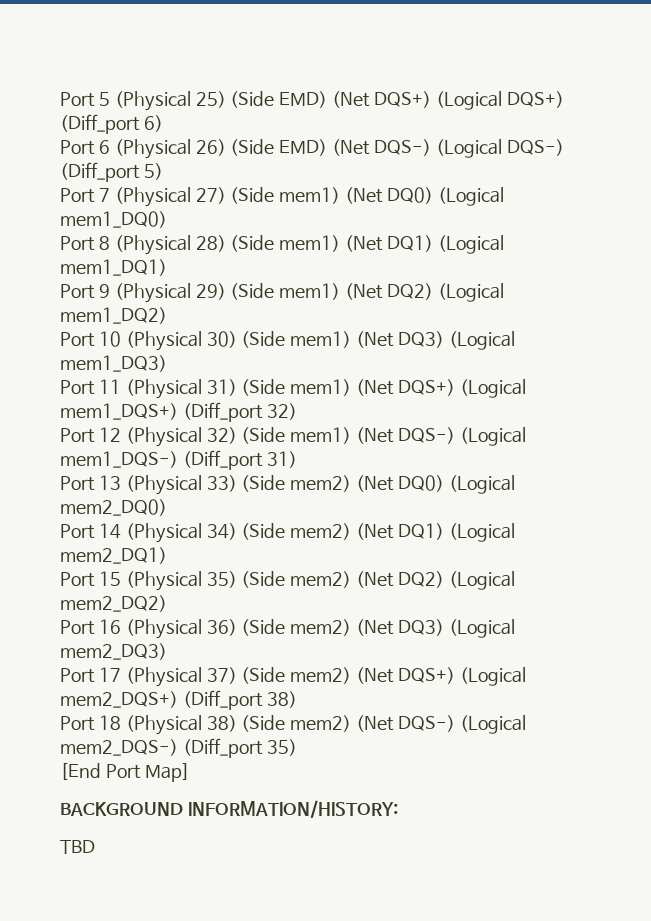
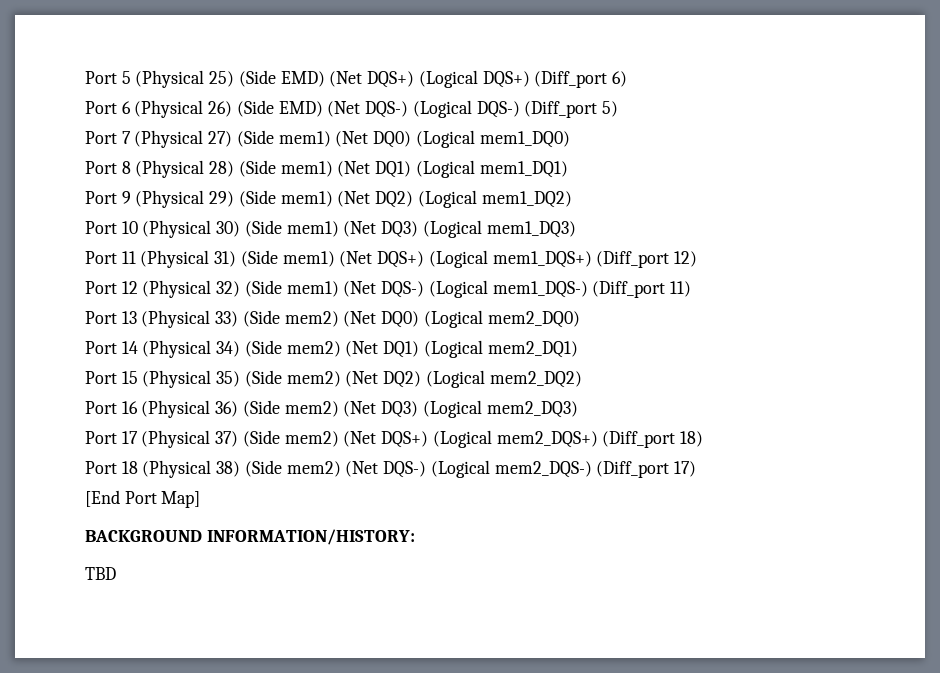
- Port 11 (Physical 31) (Side mem1) (Net DQS+) (Logical mem1_DQS+) (Diff_port 32)
+ Port 11 (Physical 31) (Side mem1) (Net DQS+) (Logical mem1_DQS+) (Diff_port 12)
- Port 12 (Physical 32) (Side mem1) (Net DQS-) (Logical mem1_DQS-) (Diff_port 31)
+ Port 12 (Physical 32) (Side mem1) (Net DQS-) (Logical mem1_DQS-) (Diff_port 11)
- Port 17 (Physical 37) (Side mem2) (Net DQS+) (Logical mem2_DQS+) (Diff_port 38)
+ Port 17 (Physical 37) (Side mem2) (Net DQS+) (Logical mem2_DQS+) (Diff_port 18)
- Port 18 (Physical 38) (Side mem2) (Net DQS-) (Logical mem2_DQS-) (Diff_port 35)
+ Port 18 (Physical 38) (Side mem2) (Net DQS-) (Logical mem2_DQS-) (Diff_port 17)

